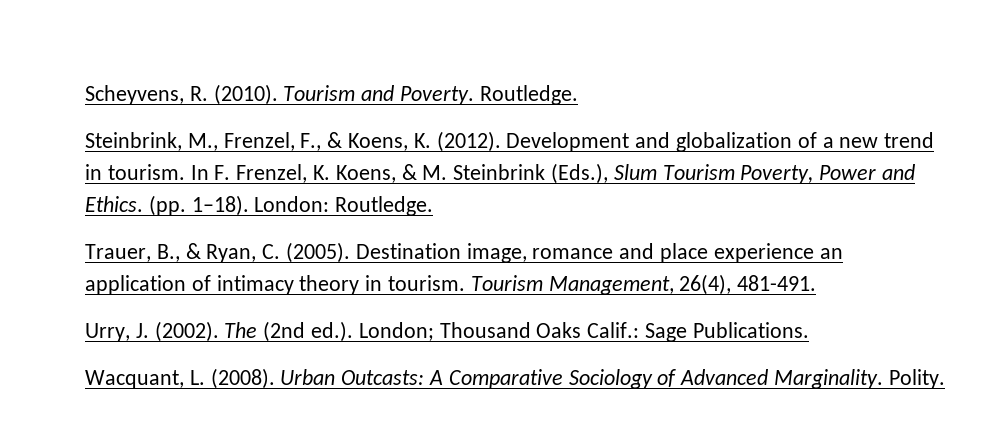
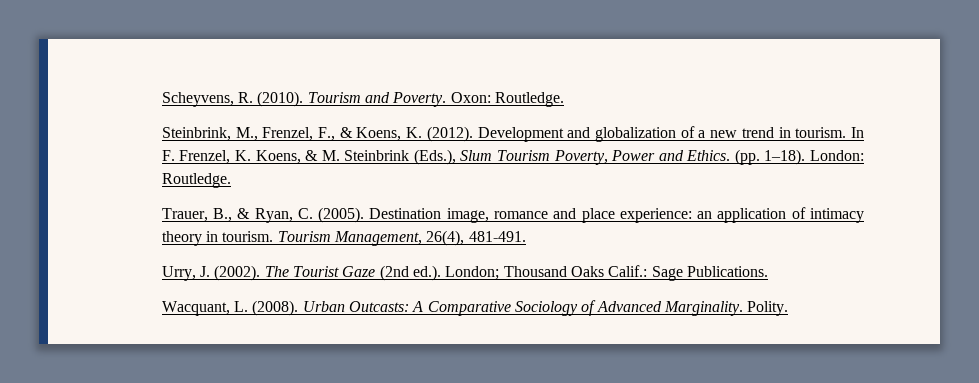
- Tourism and Poverty. Routledge.
+ Tourism and Poverty. Oxon: Routledge.
- Destination image, romance and place experience an application of intimacy theory in tourism.
+ Destination image, romance and place experience: an application of intimacy theory in tourism.
- The (2nd ed.). London; Thousand Oaks Calif.: Sage Publications.
+ The Tourist Gaze (2nd ed.). London; Thousand Oaks Calif.: Sage Publications.

